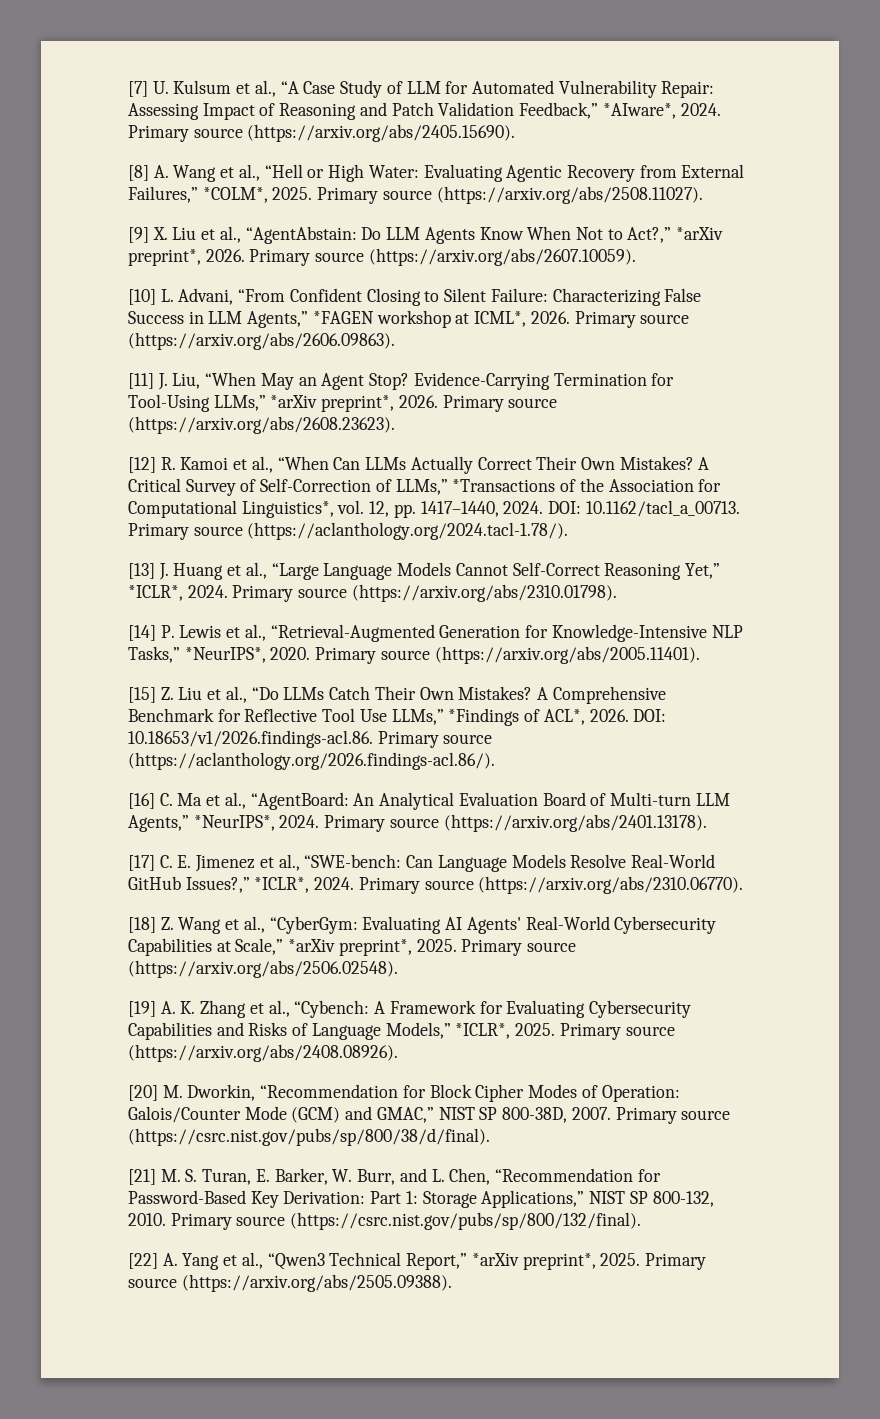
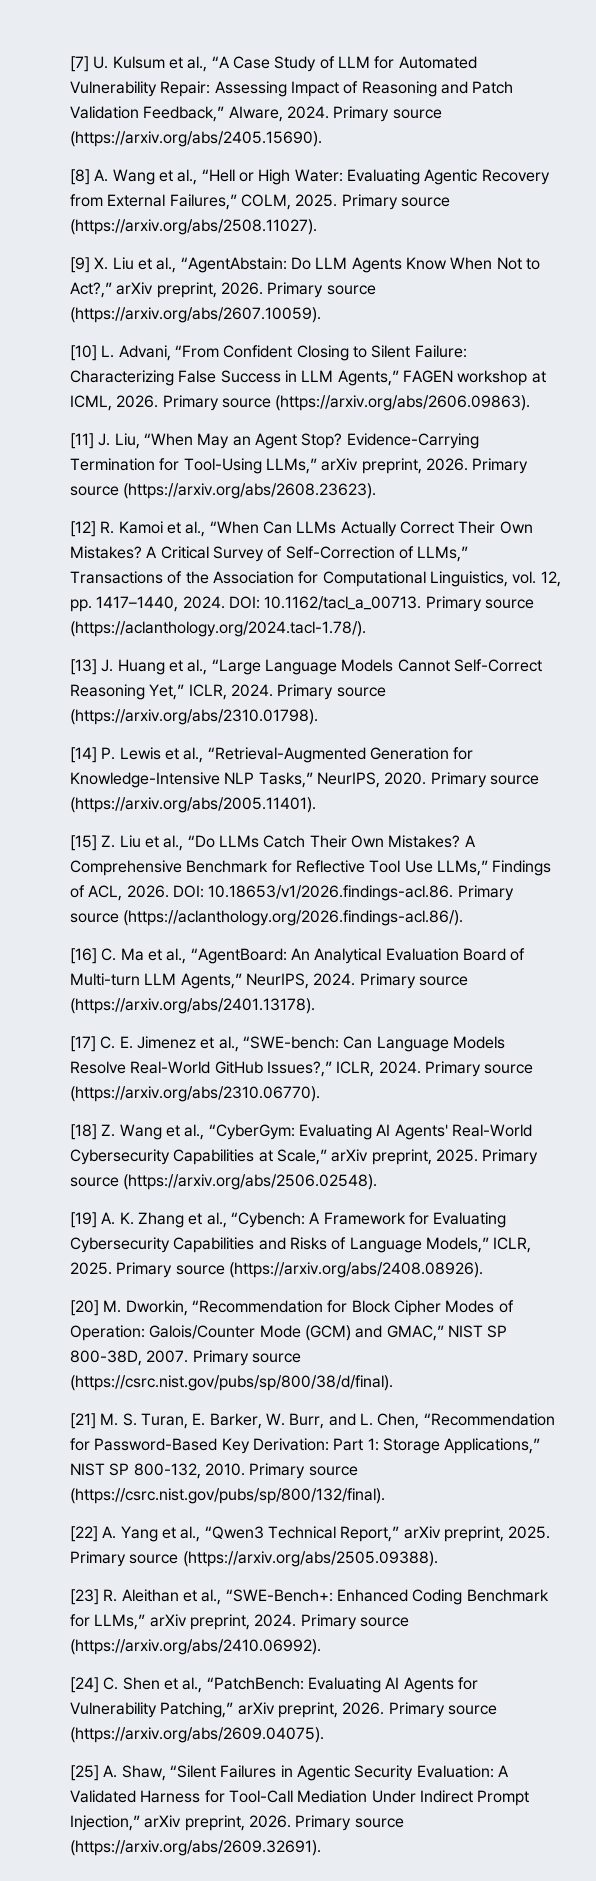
- [7] U. Kulsum et al., “A Case Study of LLM for Automated Vulnerability Repair: Assessing Impact of Reasoning and Patch Validation Feedback,” *AIware*, 2024.
+ [7] U. Kulsum et al., “A Case Study of LLM for Automated Vulnerability Repair: Assessing Impact of Reasoning and Patch Validation Feedback,” AIware, 2024.
- [8] A. Wang et al., “Hell or High Water: Evaluating Agentic Recovery from External Failures,” *COLM*, 2025.
+ [8] A. Wang et al., “Hell or High Water: Evaluating Agentic Recovery from External Failures,” COLM, 2025.
- [9] X. Liu et al., “AgentAbstain: Do LLM Agents Know When Not to Act?,” *arXiv preprint*, 2026.
+ [9] X. Liu et al., “AgentAbstain: Do LLM Agents Know When Not to Act?,” arXiv preprint, 2026.
- [10] L. Advani, “From Confident Closing to Silent Failure: Characterizing False Success in LLM Agents,” *FAGEN workshop at ICML*, 2026.
+ [10] L. Advani, “From Confident Closing to Silent Failure: Characterizing False Success in LLM Agents,” FAGEN workshop at ICML, 2026.
- Evidence-Carrying Termination for Tool-Using LLMs,” *arXiv preprint*, 2026.
+ Evidence-Carrying Termination for Tool-Using LLMs,” arXiv preprint, 2026.
- A Critical Survey of Self-Correction of LLMs,” *Transactions of the Association for Computational Linguistics*, vol. 12, pp. 1417–1440, 2024.
+ A Critical Survey of Self-Correction of LLMs,” Transactions of the Association for Computational Linguistics, vol. 12, pp. 1417–1440, 2024.
- [13] J. Huang et al., “Large Language Models Cannot Self-Correct Reasoning Yet,” *ICLR*, 2024.
+ [13] J. Huang et al., “Large Language Models Cannot Self-Correct Reasoning Yet,” ICLR, 2024.
- [14] P. Lewis et al., “Retrieval-Augmented Generation for Knowledge-Intensive NLP Tasks,” *NeurIPS*, 2020.
+ [14] P. Lewis et al., “Retrieval-Augmented Generation for Knowledge-Intensive NLP Tasks,” NeurIPS, 2020.
- A Comprehensive Benchmark for Reflective Tool Use LLMs,” *Findings of ACL*, 2026.
+ A Comprehensive Benchmark for Reflective Tool Use LLMs,” Findings of ACL, 2026.
- [16] C. Ma et al., “AgentBoard: An Analytical Evaluation Board of Multi-turn LLM Agents,” *NeurIPS*, 2024.
+ [16] C. Ma et al., “AgentBoard: An Analytical Evaluation Board of Multi-turn LLM Agents,” NeurIPS, 2024.
- [17] C. E. Jimenez et al., “SWE-bench: Can Language Models Resolve Real-World GitHub Issues?,” *ICLR*, 2024.
+ [17] C. E. Jimenez et al., “SWE-bench: Can Language Models Resolve Real-World GitHub Issues?,” ICLR, 2024.
- [18] Z. Wang et al., “CyberGym: Evaluating AI Agents' Real-World Cybersecurity Capabilities at Scale,” *arXiv preprint*, 2025.
+ [18] Z. Wang et al., “CyberGym: Evaluating AI Agents' Real-World Cybersecurity Capabilities at Scale,” arXiv preprint, 2025.
- [19] A. K. Zhang et al., “Cybench: A Framework for Evaluating Cybersecurity Capabilities and Risks of Language Models,” *ICLR*, 2025.
+ [19] A. K. Zhang et al., “Cybench: A Framework for Evaluating Cybersecurity Capabilities and Risks of Language Models,” ICLR, 2025.
- [22] A. Yang et al., “Qwen3 Technical Report,” *arXiv preprint*, 2025.
+ [22] A. Yang et al., “Qwen3 Technical Report,” arXiv preprint, 2025.
+ [23] R. Aleithan et al., “SWE-Bench+: Enhanced Coding Benchmark for LLMs,” arXiv preprint, 2024. Primary source (https://arxiv.org/abs/2410.06992).
+ [24] C. Shen et al., “PatchBench: Evaluating AI Agents for Vulnerability Patching,” arXiv preprint, 2026. Primary source (https://arxiv.org/abs/2609.04075).
+ [25] A. Shaw, “Silent Failures in Agentic Security Evaluation: A Validated Harness for Tool-Call Mediation Under Indirect Prompt Injection,” arXiv preprint, 2026. Primary source (https://arxiv.org/abs/2609.32691).

